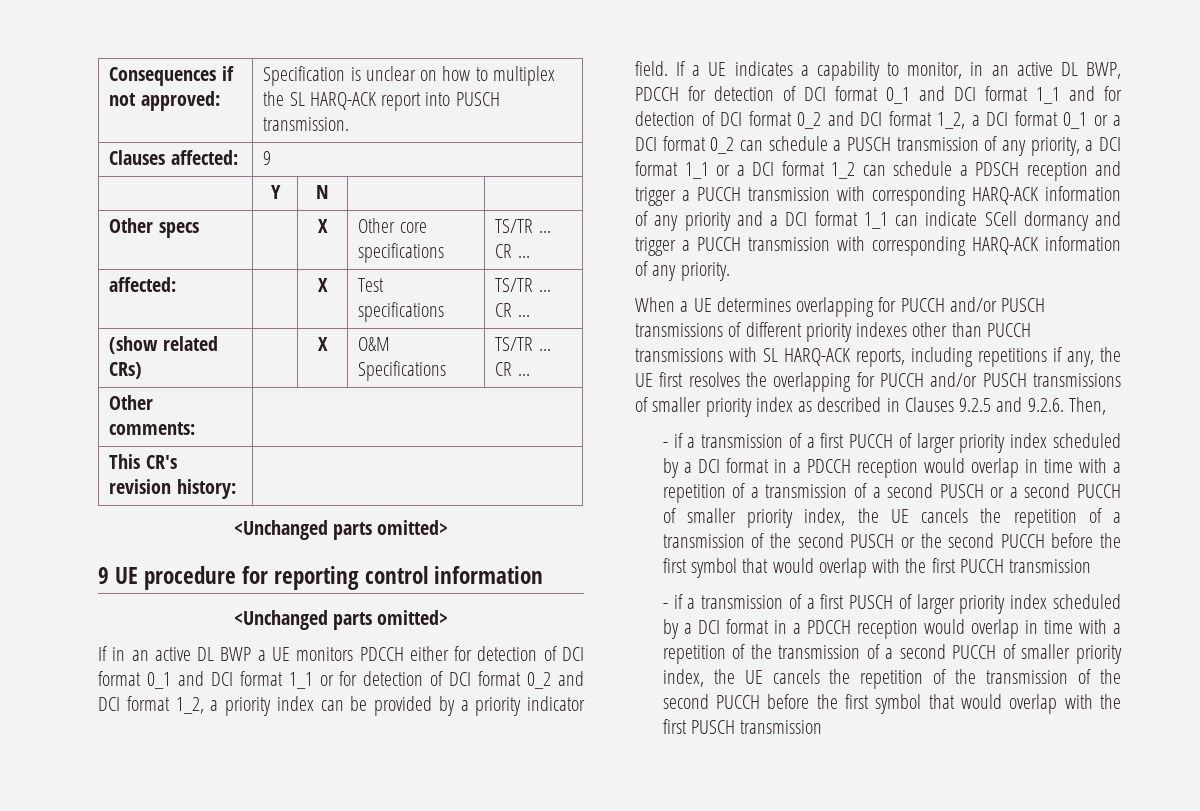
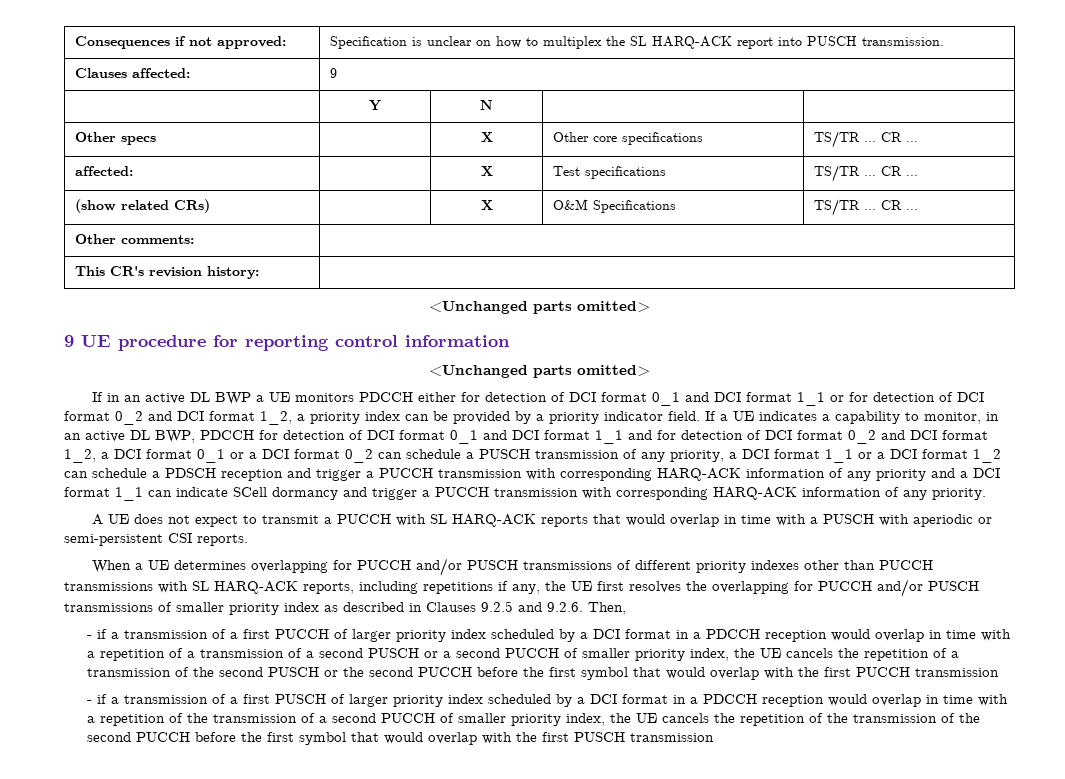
+ A UE does not expect to transmit a PUCCH with SL HARQ-ACK reports that would overlap in time with a PUSCH with aperiodic or semi-persistent CSI reports.

